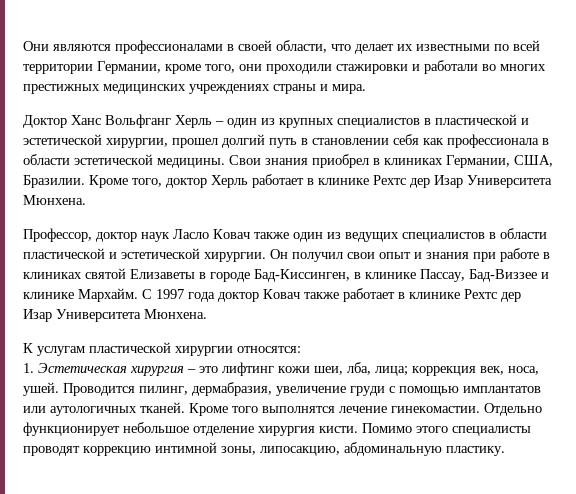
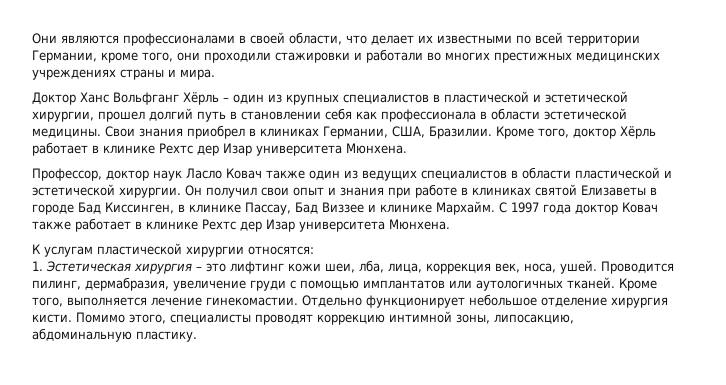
- Доктор Ханс Вольфганг Херль – один из крупных специалистов в пластической и эстетической хирургии, прошел долгий путь в становлении себя как профессионала в области эстетической медицины.
+ Доктор Ханс Вольфганг Хёрль – один из крупных специалистов в пластической и эстетической хирургии, прошел долгий путь в становлении себя как профессионала в области эстетической медицины.
- Кроме того, доктор Херль работает в клинике Рехтс дер Изар Университета Мюнхена.
+ Кроме того, доктор Хёрль работает в клинике Рехтс дер Изар университета Мюнхена.
- Он получил свои опыт и знания при работе в клиниках святой Елизаветы в городе Бад-Киссинген, в клинике Пассау, Бад-Виззее и клинике Мархайм.
+ Он получил свои опыт и знания при работе в клиниках святой Елизаветы в городе Бад Киссинген, в клинике Пассау, Бад Виззее и клинике Мархайм.
- С 1997 года доктор Ковач также работает в клинике Рехтс дер Изар Университета Мюнхена.
+ С 1997 года доктор Ковач также работает в клинике Рехтс дер Изар университета Мюнхена.
- 1. Эстетическая хирургия – это лифтинг кожи шеи, лба, лица; коррекция век, носа, ушей.
+ 1. Эстетическая хирургия – это лифтинг кожи шеи, лба, лица, коррекция век, носа, ушей.
- Кроме того выполнятся лечение гинекомастии.
+ Кроме того, выполняется лечение гинекомастии.
- Помимо этого специалисты проводят коррекцию интимной зоны, липосакцию, абдоминальную пластику.
+ Помимо этого, специалисты проводят коррекцию интимной зоны, липосакцию, абдоминальную пластику.

